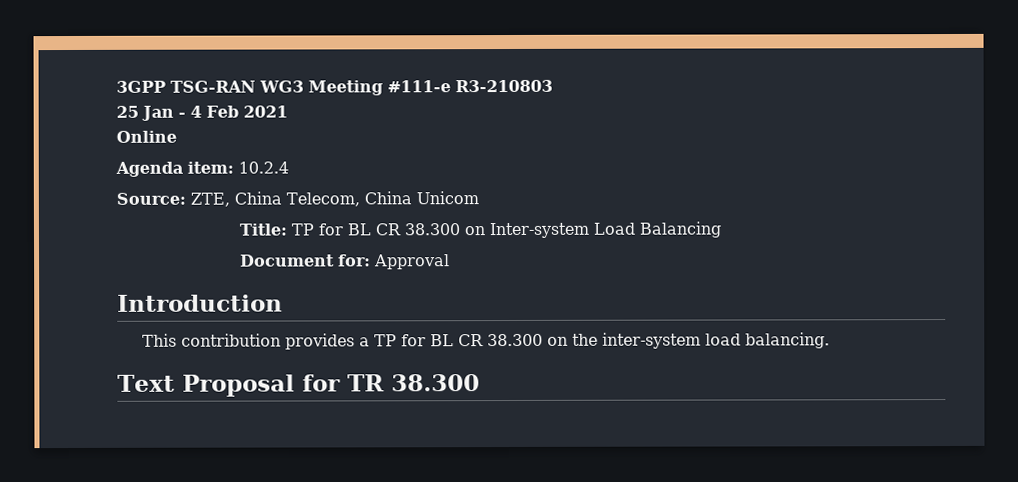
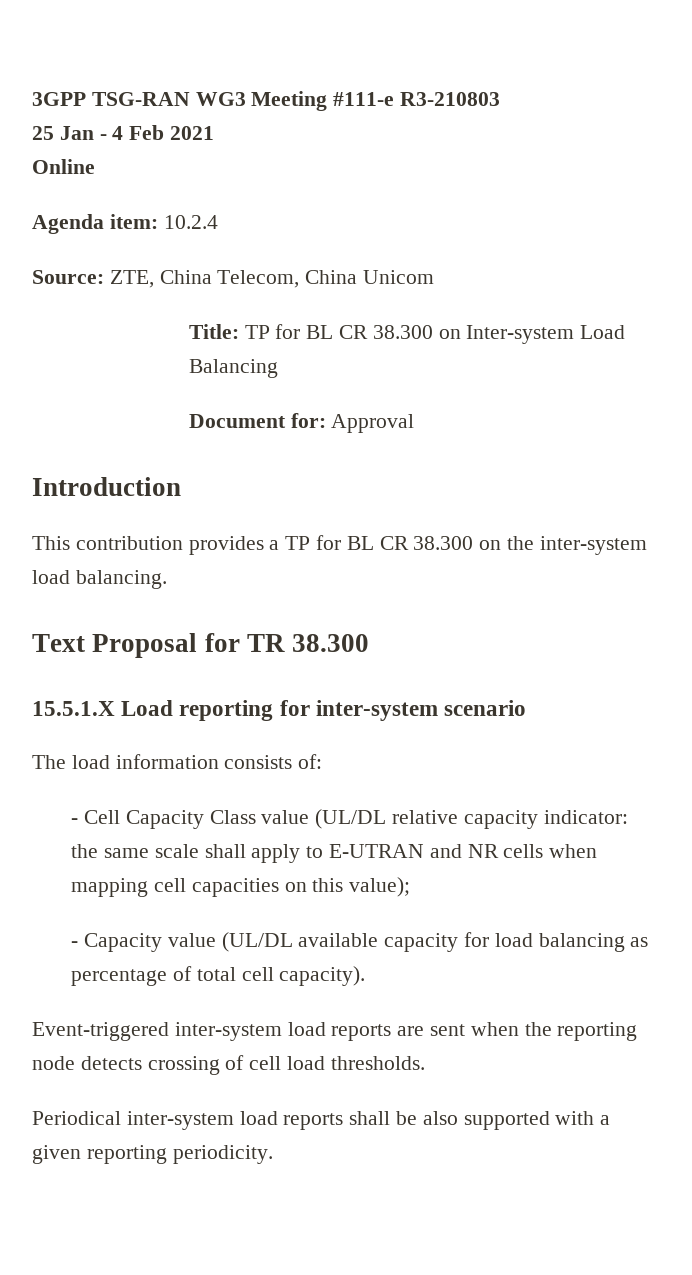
+ 15.5.1.X Load reporting for inter-system scenario
+ The load information consists of:
+ - Cell Capacity Class value (UL/DL relative capacity indicator: the same scale shall apply to E-UTRAN and NR cells when mapping cell capacities on this value);
+ - Capacity value (UL/DL available capacity for load balancing as percentage of total cell capacity).
+ Event-triggered inter-system load reports are sent when the reporting node detects crossing of cell load thresholds.
+ Periodical inter-system load reports shall be also supported with a given reporting periodicity.

